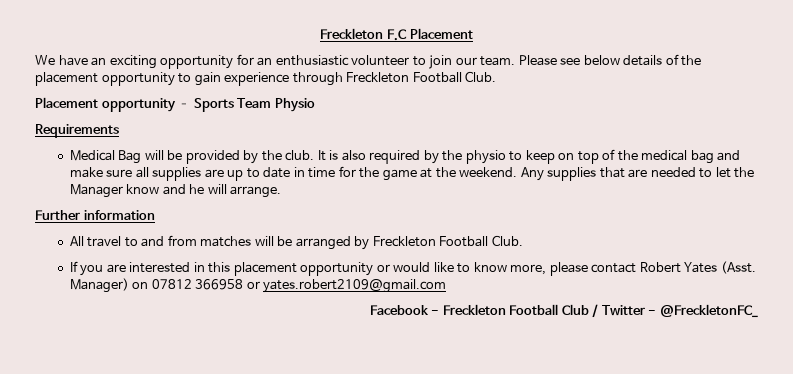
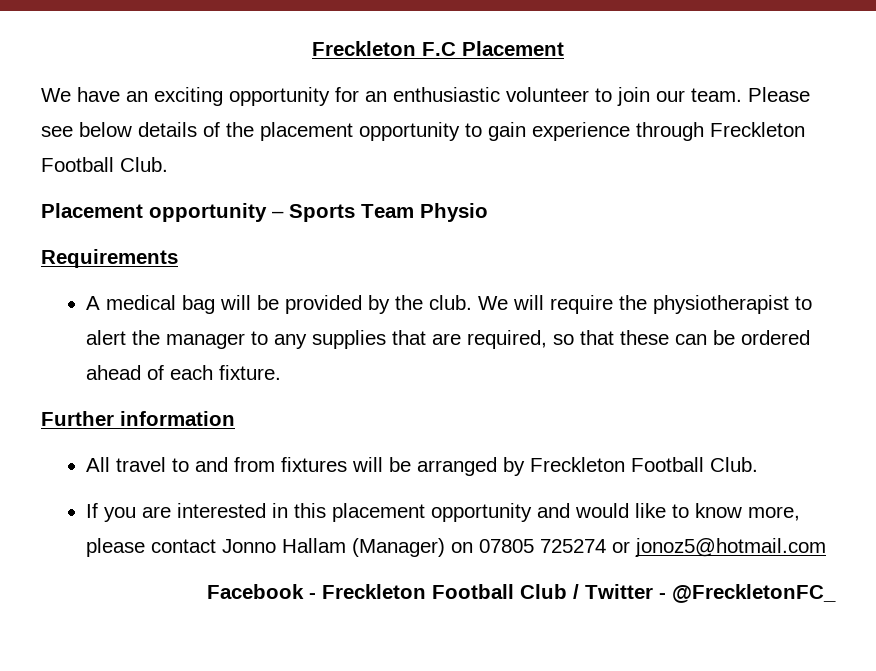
- Medical Bag will be provided by the club.
+ A medical bag will be provided by the club.
- It is also required by the physio to keep on top of the medical bag and make sure all supplies are up to date in time for the game at the weekend. Any supplies that are needed to let the Manager know and he will arrange.
+ We will require the physiotherapist to alert the manager to any supplies that are required, so that these can be ordered ahead of each fixture.
- All travel to and from matches will be arranged by Freckleton Football Club.
+ All travel to and from fixtures will be arranged by Freckleton Football Club.
- If you are interested in this placement opportunity or would like to know more, please contact Robert Yates (Asst. Manager) on 07812 366958 or yates.robert2109@gmail.com
+ If you are interested in this placement opportunity and would like to know more, please contact Jonno Hallam (Manager) on 07805 725274 or jonoz5@hotmail.com

